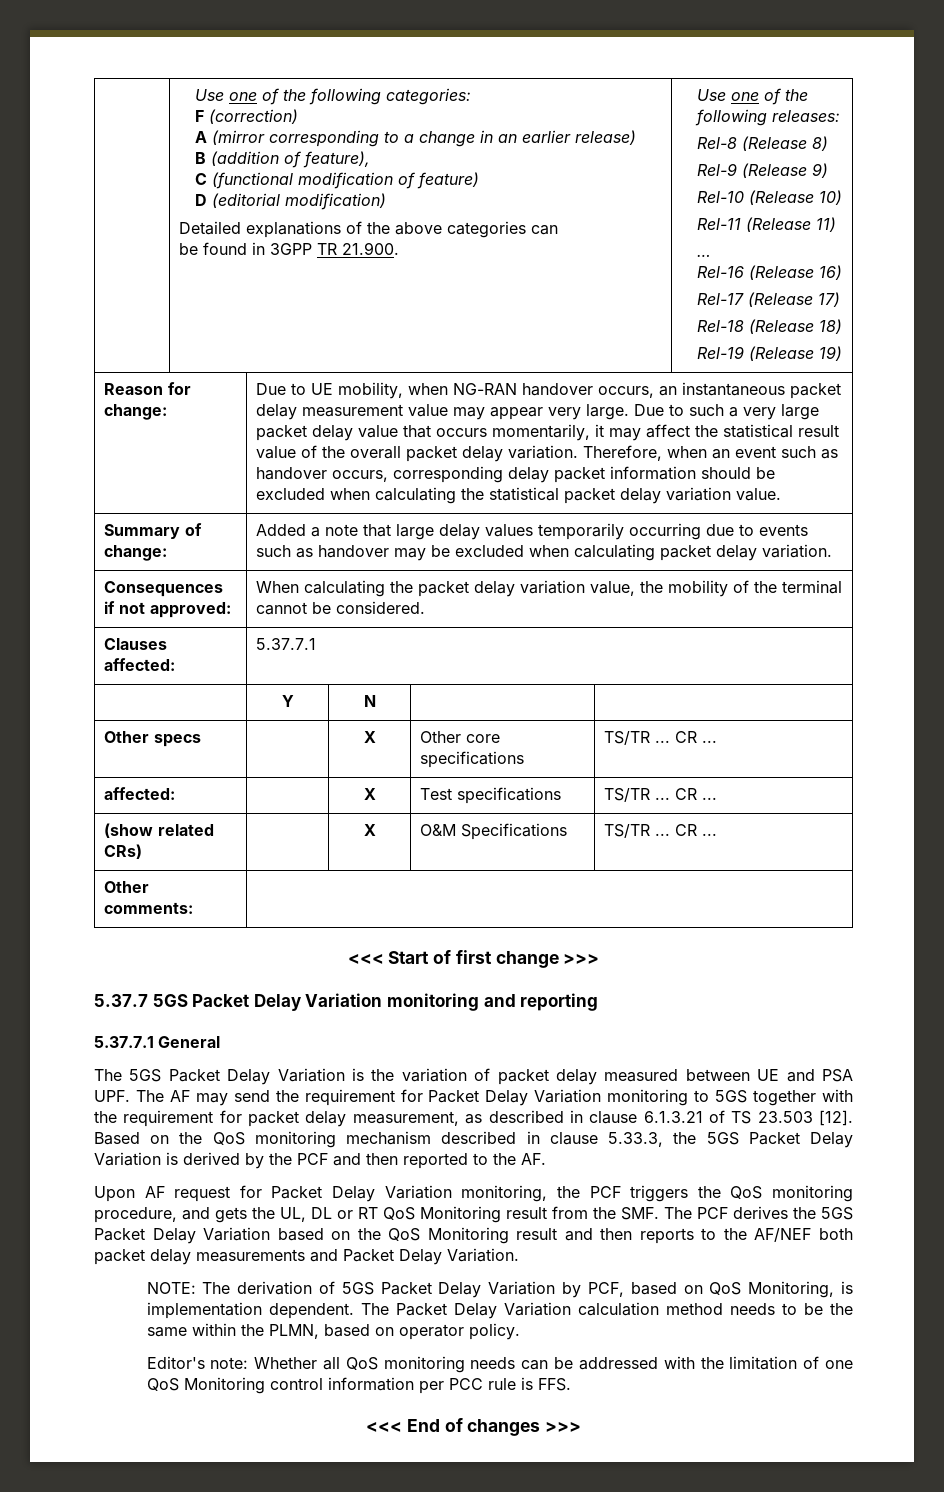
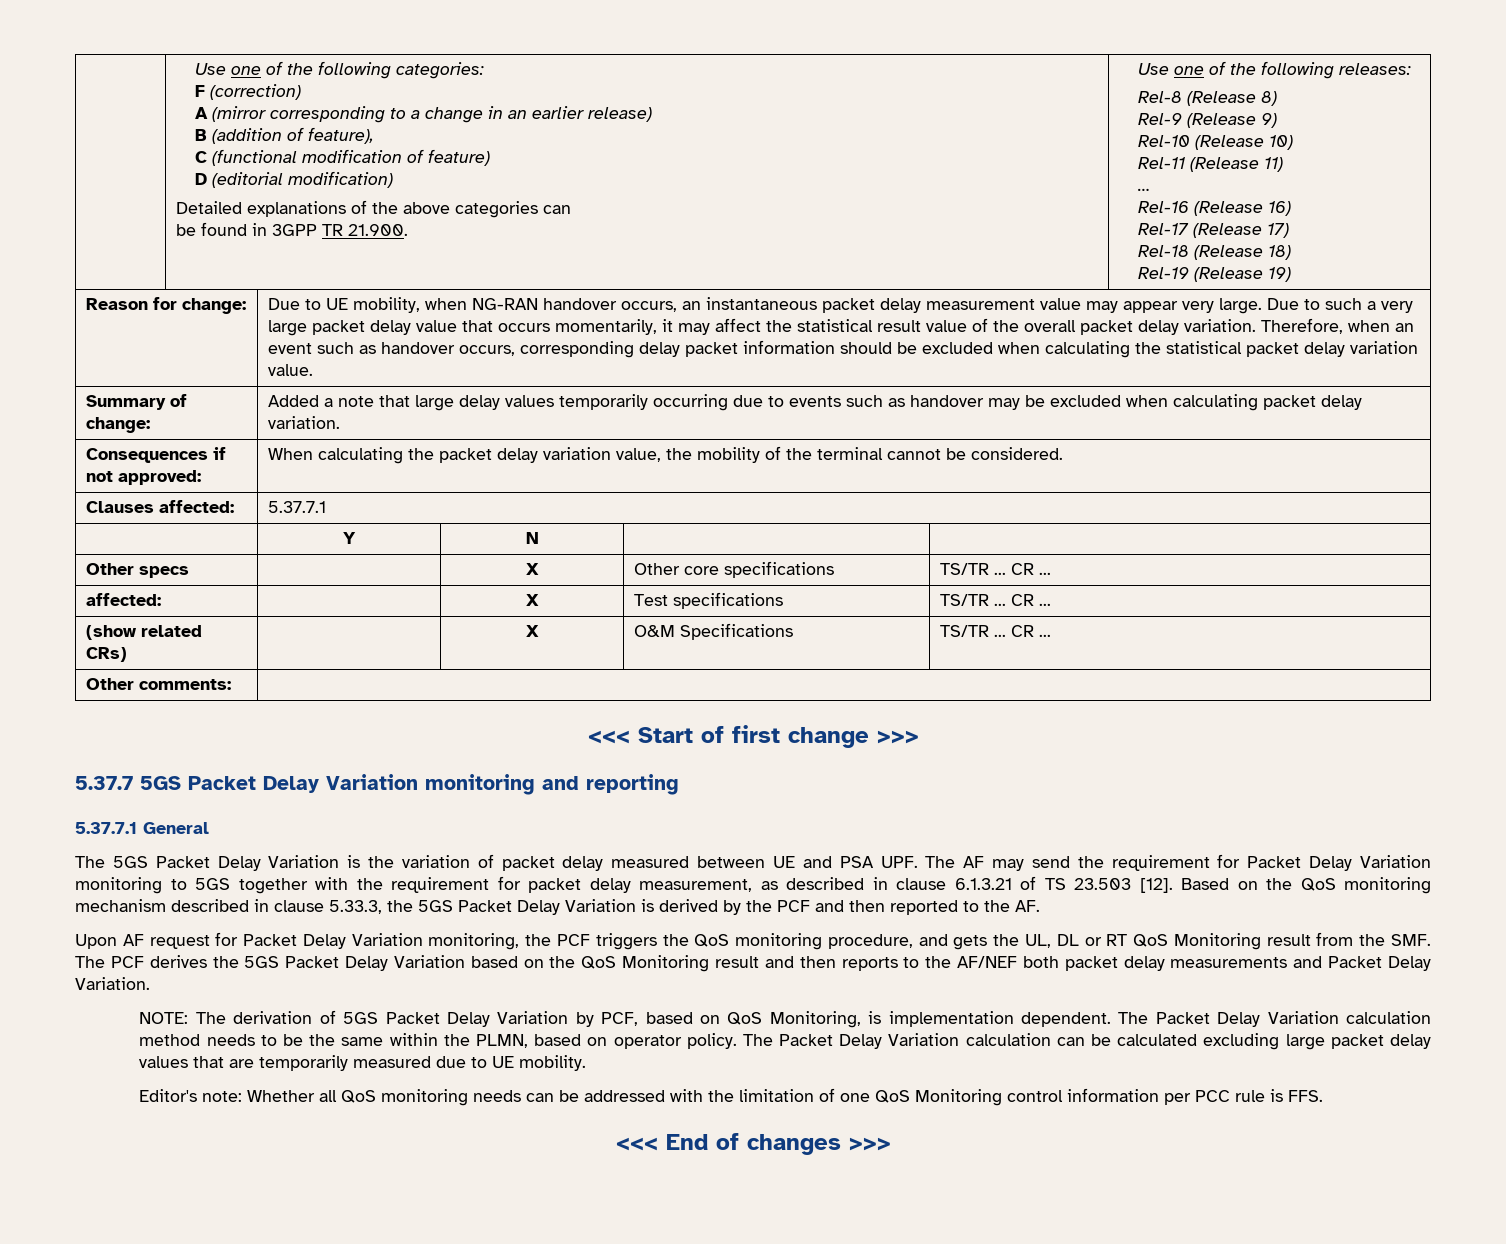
+ The Packet Delay Variation calculation can be calculated excluding large packet delay values that are temporarily measured due to UE mobility.

